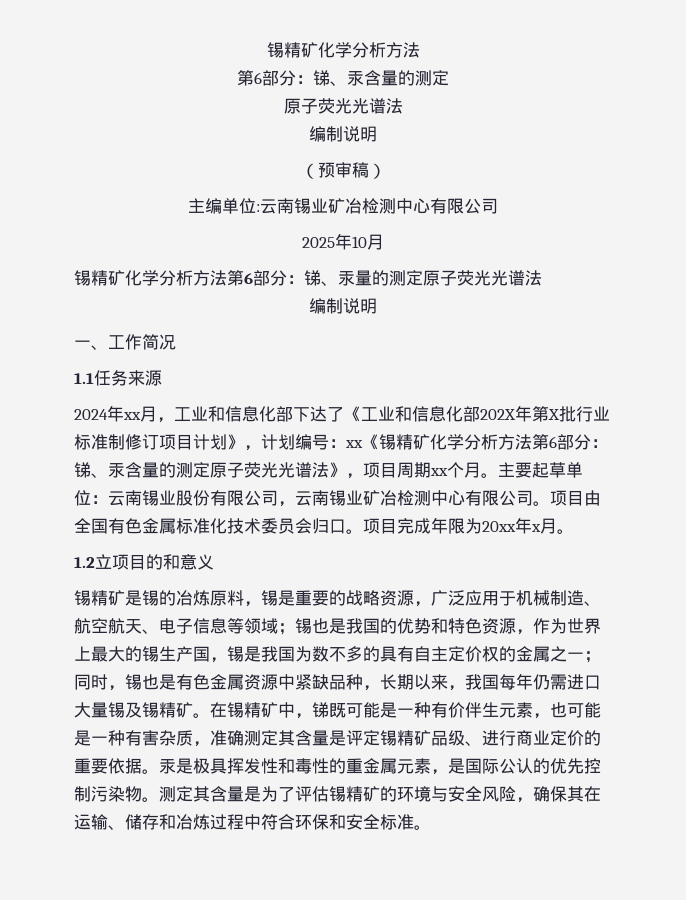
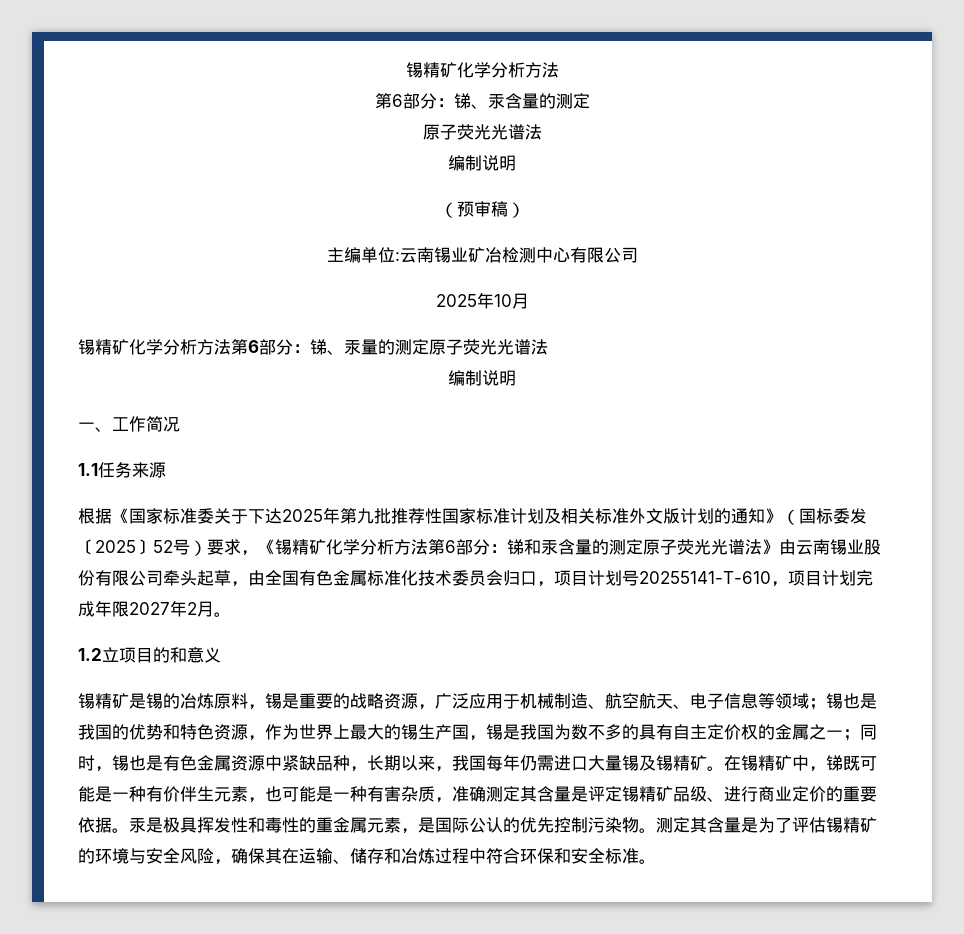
- 2024年xx月，工业和信息化部下达了《工业和信息化部202X年第X批行业标准制修订项目计划》，计划编号：xx《锡精矿化学分析方法第6部分：锑、汞含量的测定原子荧光光谱法》，项目周期xx个月。主要起草单位：云南锡业股份有限公司，云南锡业矿冶检测中心有限公司。项目由全国有色金属标准化技术委员会归口。项目完成年限为20xx年x月。
+ 根据《国家标准委关于下达2025年第九批推荐性国家标准计划及相关标准外文版计划的通知》（国标委发〔2025〕52号）要求，《锡精矿化学分析方法第6部分：锑和汞含量的测定原子荧光光谱法》由云南锡业股份有限公司牵头起草，由全国有色金属标准化技术委员会归口，项目计划号20255141-T-610，项目计划完成年限2027年2月。

